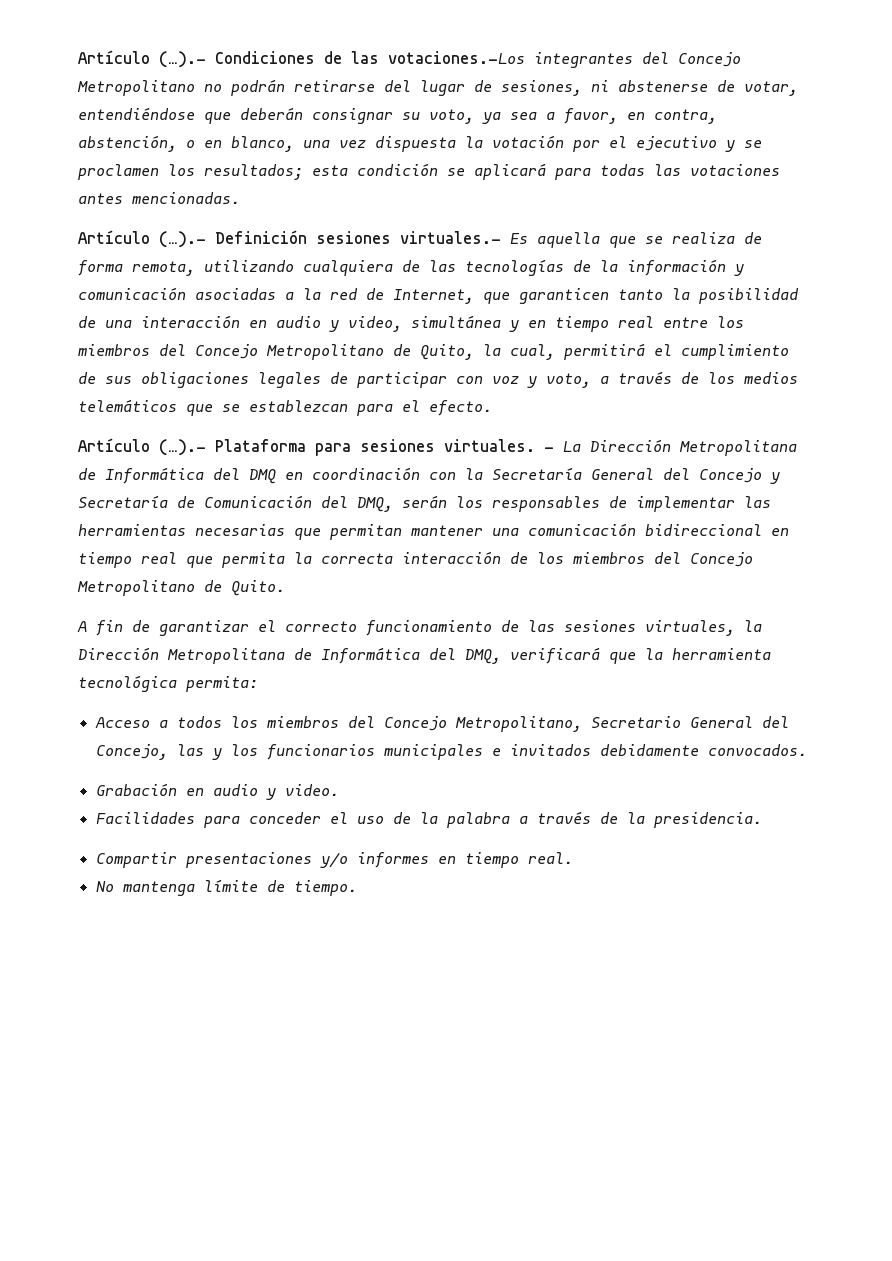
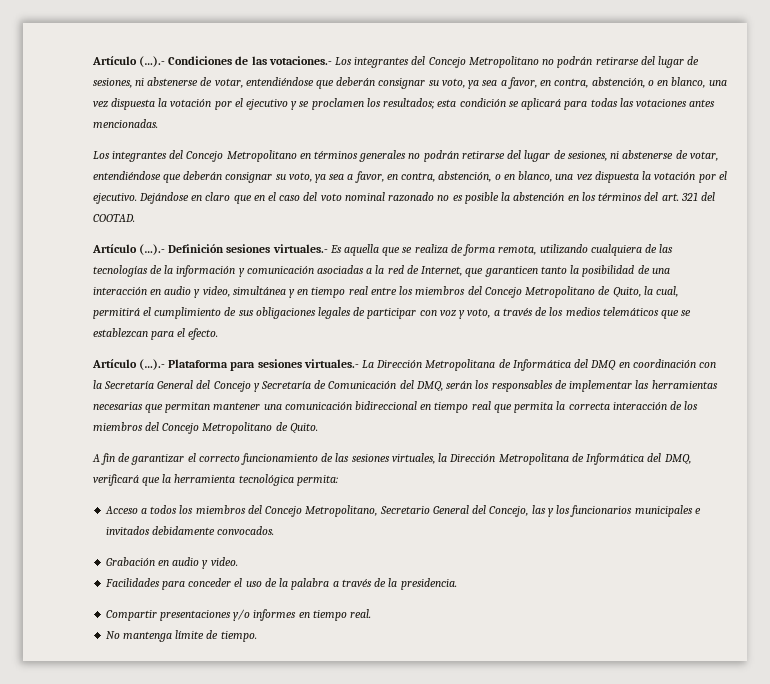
- Artículo (…).- Condiciones de las votaciones.-Los integrantes del Concejo Metropolitano no podrán retirarse del lugar de sesiones, ni abstenerse de votar, entendiéndose que deberán consignar su voto, ya sea a favor, en contra, abstención, o en blanco, una vez dispuesta la votación por el ejecutivo y se proclamen los resultados; esta condición se aplicará para todas las votaciones antes mencionadas.
+ Artículo (…).- Condiciones de las votaciones.- Los integrantes del Concejo Metropolitano no podrán retirarse del lugar de sesiones, ni abstenerse de votar, entendiéndose que deberán consignar su voto, ya sea a favor, en contra, abstención, o en blanco, una vez dispuesta la votación por el ejecutivo y se proclamen los resultados; esta condición se aplicará para todas las votaciones antes mencionadas.
+ Los integrantes del Concejo Metropolitano en términos generales no podrán retirarse del lugar de sesiones, ni abstenerse de votar, entendiéndose que deberán consignar su voto, ya sea a favor, en contra, abstención, o en blanco, una vez dispuesta la votación por el ejecutivo. Dejándose en claro que en el caso del voto nominal razonado no es posible la abstención en los términos del art. 321 del COOTAD.
- Artículo (…).- Plataforma para sesiones virtuales. - La Dirección Metropolitana de Informática del DMQ en coordinación con la Secretaría General del Concejo y Secretaría de Comunicación del DMQ, serán los responsables de implementar las herramientas necesarias que permitan mantener una comunicación bidireccional en tiempo real que permita la correcta interacción de los miembros del Concejo Metropolitano de Quito.
+ Artículo (…).- Plataforma para sesiones virtuales.- La Dirección Metropolitana de Informática del DMQ en coordinación con la Secretaría General del Concejo y Secretaría de Comunicación del DMQ, serán los responsables de implementar las herramientas necesarias que permitan mantener una comunicación bidireccional en tiempo real que permita la correcta interacción de los miembros del Concejo Metropolitano de Quito.

